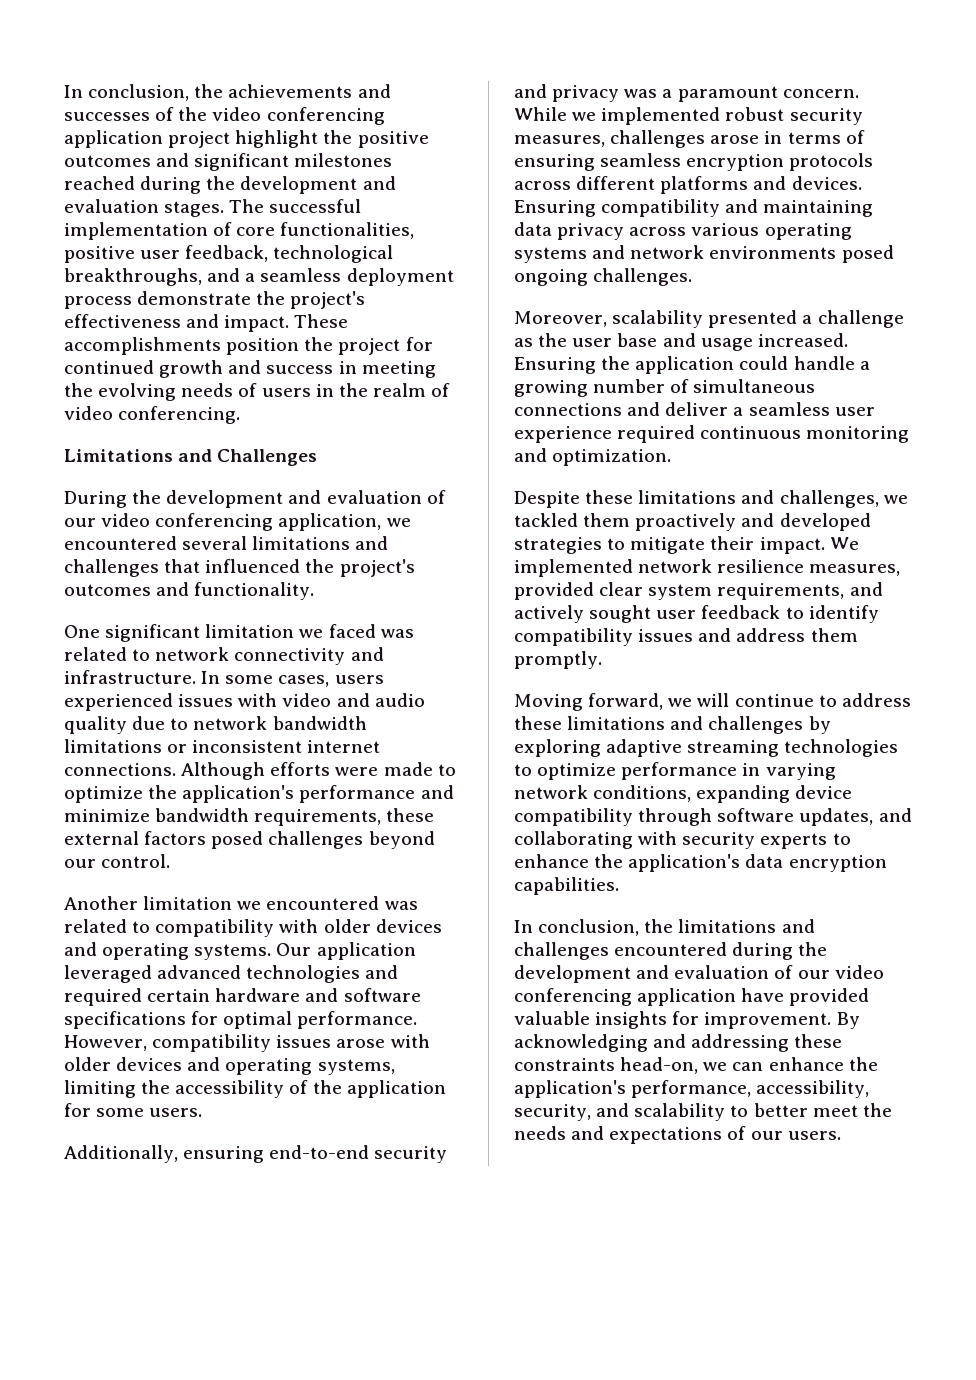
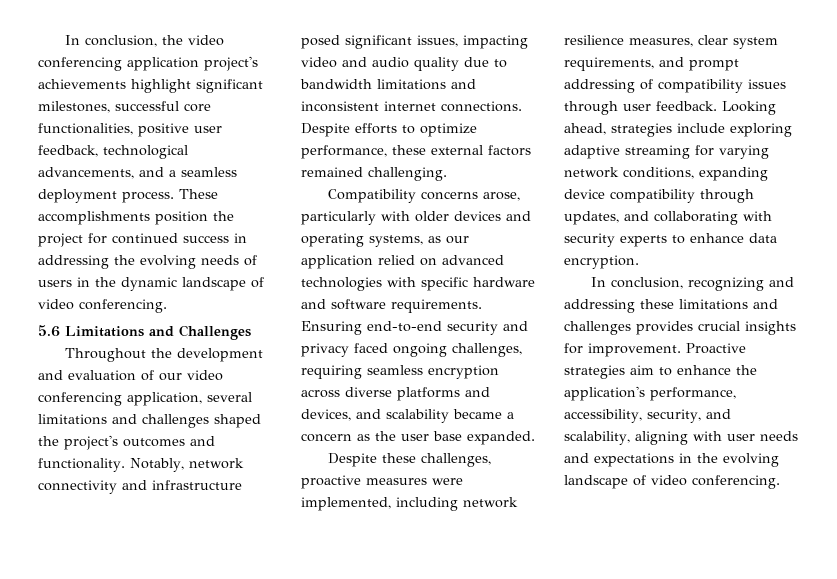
- In conclusion, the achievements and successes of the video conferencing application project highlight the positive outcomes and significant milestones reached during the development and evaluation stages. The successful implementation of core functionalities, positive user feedback, technological breakthroughs, and a seamless deployment process demonstrate the project's effectiveness and impact.
+ In conclusion, the video conferencing application project's achievements highlight significant milestones, successful core functionalities, positive user feedback, technological advancements, and a seamless deployment process.
- These accomplishments position the project for continued growth and success in meeting the evolving needs of users in the realm of video conferencing.
+ These accomplishments position the project for continued success in addressing the evolving needs of users in the dynamic landscape of video conferencing.
- Limitations and Challenges
+ 5.6 Limitations and Challenges
- During the development and evaluation of our video conferencing application, we encountered several limitations and challenges that influenced the project's outcomes and functionality.
- One significant limitation we faced was related to network connectivity and infrastructure. In some cases, users experienced issues with video and audio quality due to network bandwidth limitations or inconsistent internet connections.
+ Throughout the development and evaluation of our video conferencing application, several limitations and challenges shaped the project's outcomes and functionality. Notably, network connectivity and infrastructure posed significant issues, impacting video and audio quality due to bandwidth limitations and inconsistent internet connections.
- Although efforts were made to optimize the application's performance and minimize bandwidth requirements, these external factors posed challenges beyond our control.
- Another limitation we encountered was related to compatibility with older devices and operating systems. Our application leveraged advanced technologies and required certain hardware and software specifications for optimal performance. However, compatibility issues arose with older devices and operating systems, limiting the accessibility of the application for some users.
- Additionally, ensuring end-to-end security and privacy was a paramount concern. While we implemented robust security measures, challenges arose in terms of ensuring seamless encryption protocols across different platforms and devices. Ensuring compatibility and maintaining data privacy across various operating systems and network environments posed ongoing challenges.
- Moreover, scalability presented a challenge as the user base and usage increased. Ensuring the application could handle a growing number of simultaneous connections and deliver a seamless user experience required continuous monitoring and optimization.
- Despite these limitations and challenges, we tackled them proactively and developed strategies to mitigate their impact. We implemented network resilience measures, provided clear system requirements, and actively sought user feedback to identify compatibility issues and address them promptly.
- Moving forward, we will continue to address these limitations and challenges by exploring adaptive streaming technologies to optimize performance in varying network conditions, expanding device compatibility through software updates, and collaborating with security experts to enhance the application's data encryption capabilities.
- In conclusion, the limitations and challenges encountered during the development and evaluation of our video conferencing application have provided valuable insights for improvement. By acknowledging and addressing these constraints head-on, we can enhance the application's performance, accessibility, security, and scalability to better meet the needs and expectations of our users.
+ Despite efforts to optimize performance, these external factors remained challenging.
+ Compatibility concerns arose, particularly with older devices and operating systems, as our application relied on advanced technologies with specific hardware and software requirements. Ensuring end-to-end security and privacy faced ongoing challenges, requiring seamless encryption across diverse platforms and devices, and scalability became a concern as the user base expanded.
+ Despite these challenges, proactive measures were implemented, including network resilience measures, clear system requirements, and prompt addressing of compatibility issues through user feedback. Looking ahead, strategies include exploring adaptive streaming for varying network conditions, expanding device compatibility through updates, and collaborating with security experts to enhance data encryption.
+ In conclusion, recognizing and addressing these limitations and challenges provides crucial insights for improvement. Proactive strategies aim to enhance the application's performance, accessibility, security, and scalability, aligning with user needs and expectations in the evolving landscape of video conferencing.

